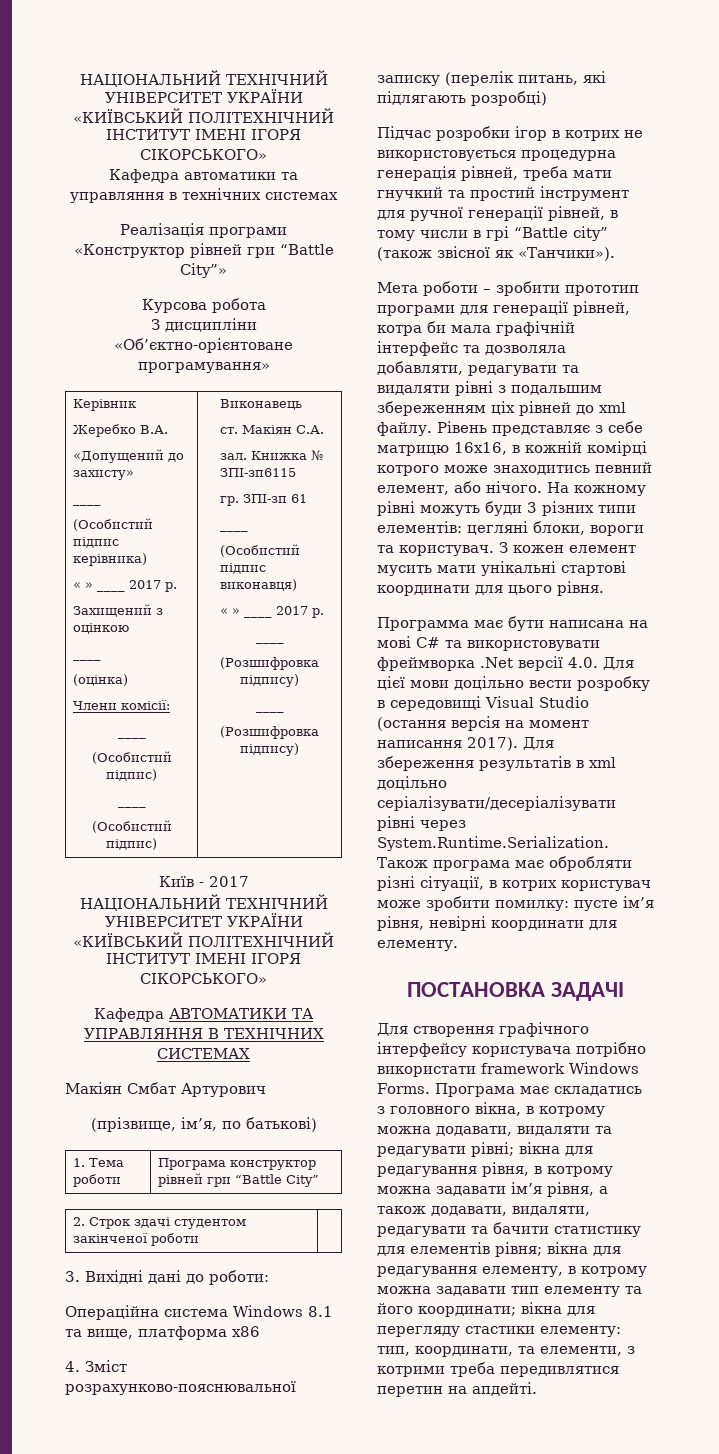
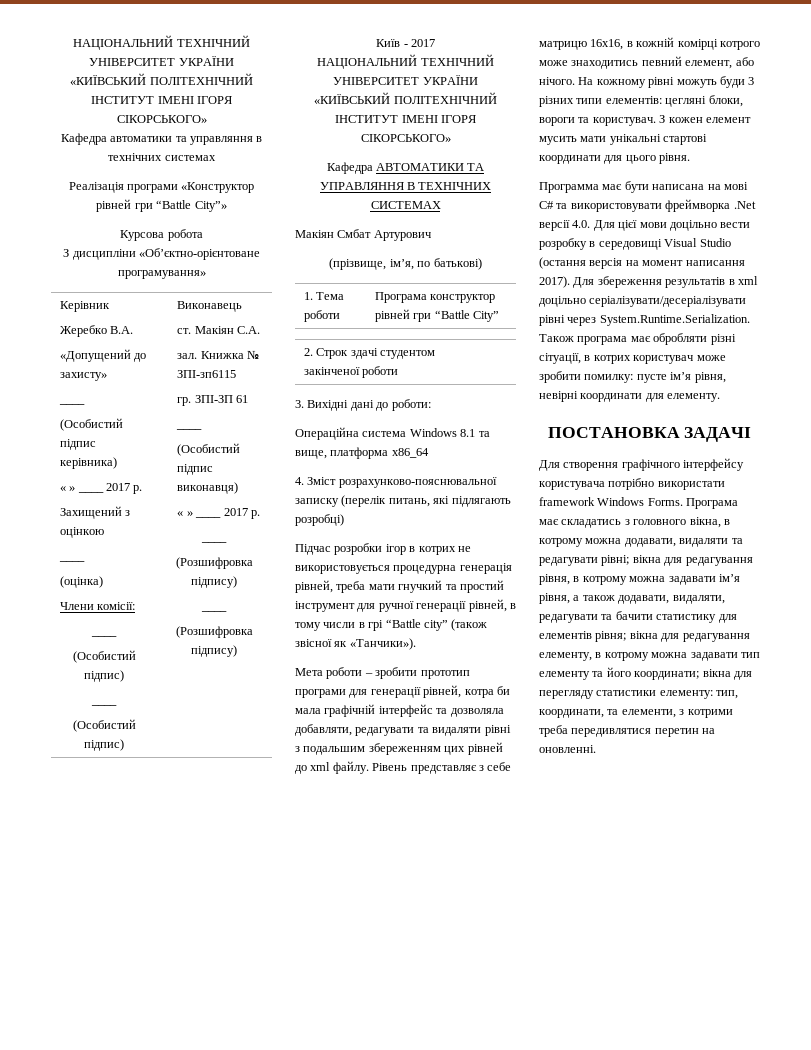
- ЗПІ-зп 61
+ ЗПІ-ЗП 61
- Операційна система Windows 8.1 та вище, платформа x86
+ Операційна система Windows 8.1 та вище, платформа x86_64
- Мета роботи – зробити прототип програми для генерації рівней, котра би мала графічній інтерфейс та дозволяла добавляти, редагувати та видаляти рівні з подальшим збереженням ціх рівней до xml файлу.
+ Мета роботи – зробити прототип програми для генерації рівней, котра би мала графічній інтерфейс та дозволяла добавляти, редагувати та видаляти рівні з подальшим збереженням цих рівней до xml файлу.
- вікна для перегляду стастики елементу:
+ вікна для перегляду статистики елементу:
- тип, координати, та елементи, з котрими треба передивлятися перетин на апдейті.
+ тип, координати, та елементи, з котрими треба передивлятися перетин на оновленні.

